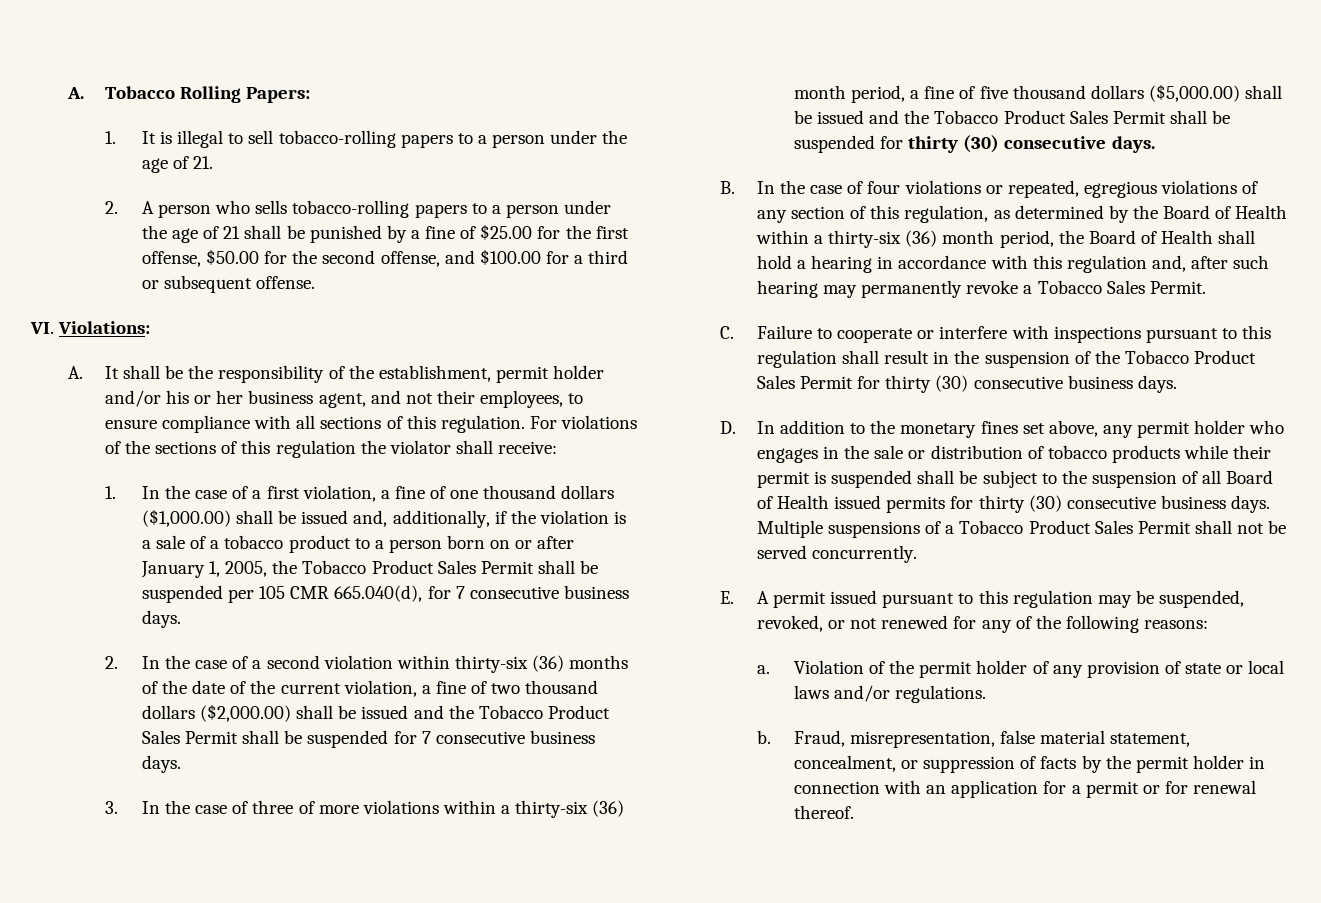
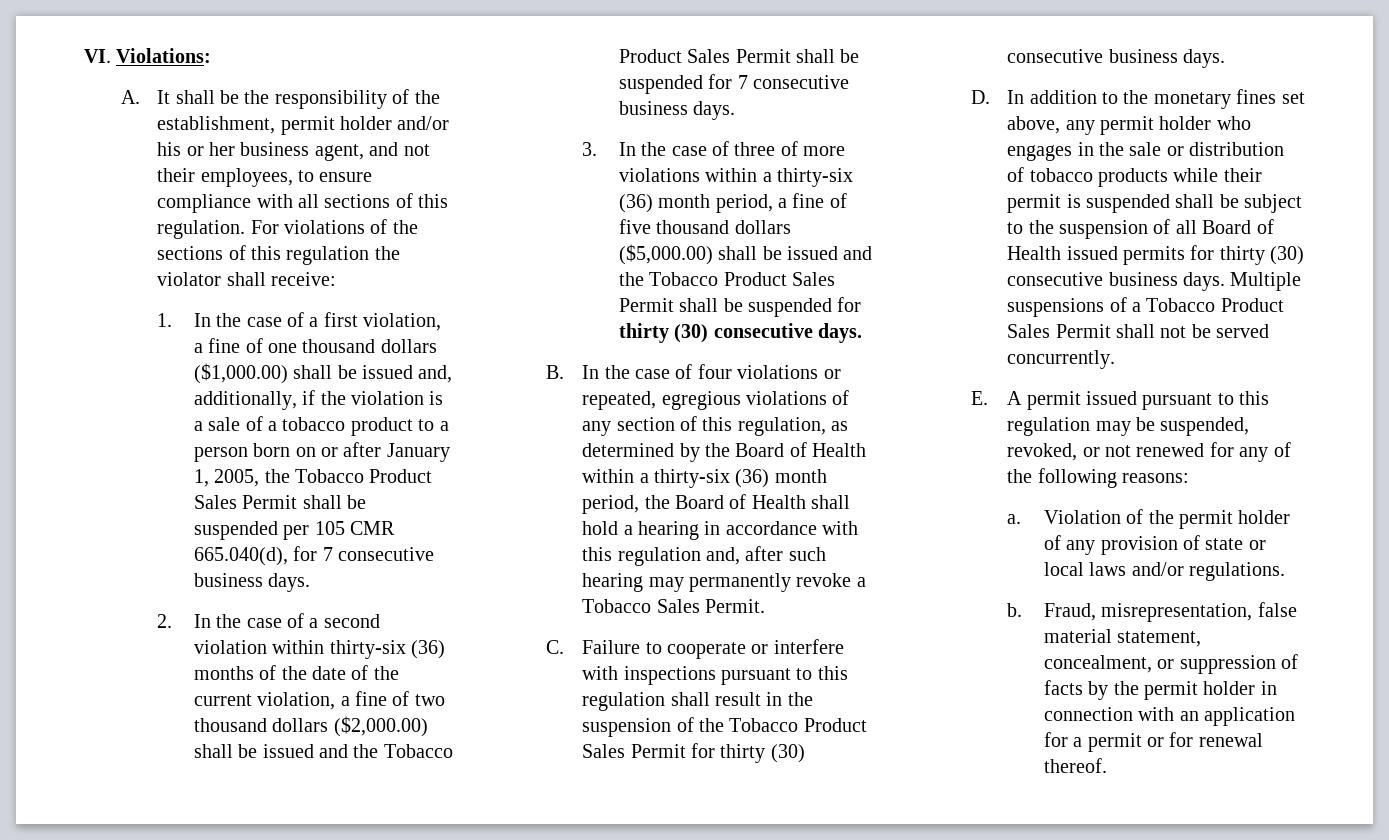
- A. Tobacco Rolling Papers:
- 1. It is illegal to sell tobacco-rolling papers to a person under the age of 21.
- 2. A person who sells tobacco-rolling papers to a person under the age of 21 shall be punished by a fine of $25.00 for the first offense, $50.00 for the second offense, and $100.00 for a third or subsequent offense.

